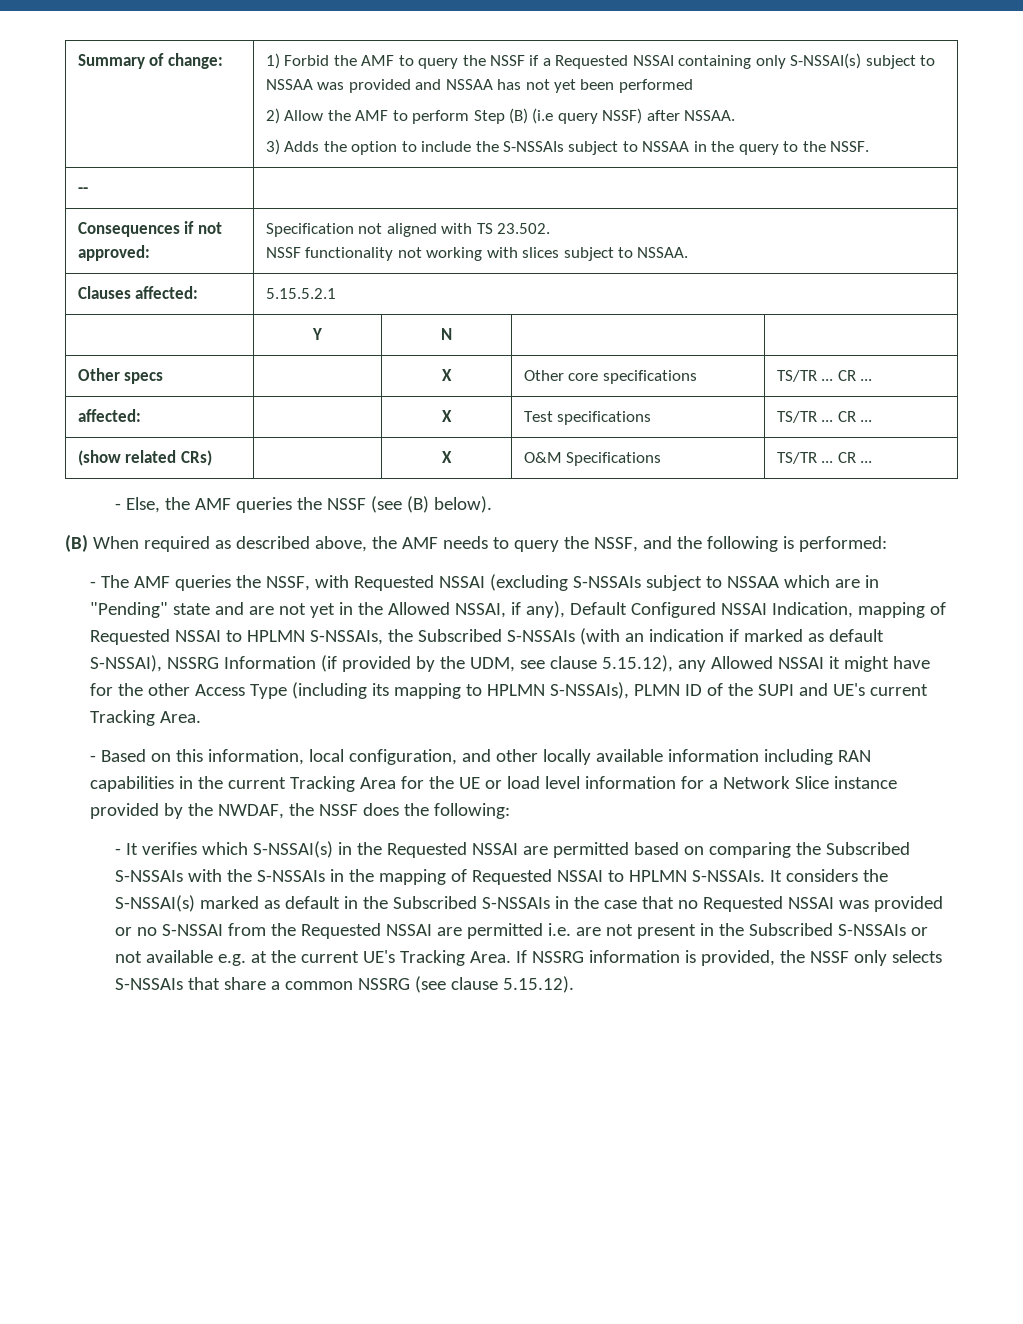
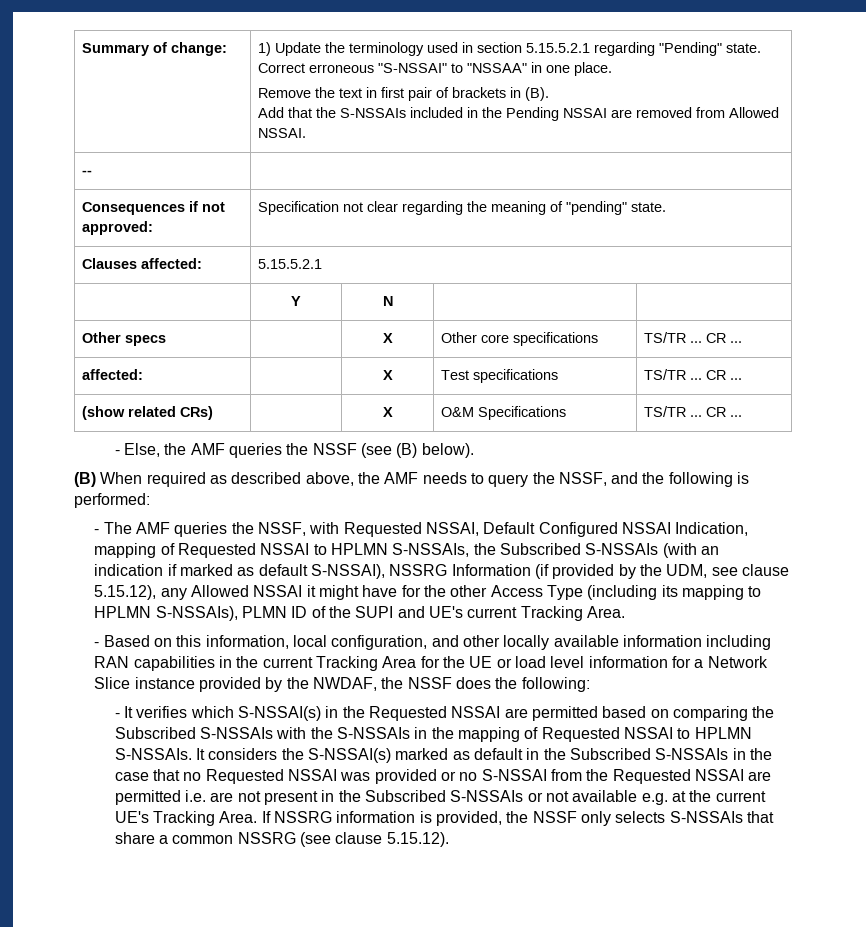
- 1) Forbid the AMF to query the NSSF if a Requested NSSAI containing only S-NSSAI(s) subject to NSSAA was provided and NSSAA has not yet been performed
- 2) Allow the AMF to perform Step (B) (i.e query NSSF) after NSSAA.
- 3) Adds the option to include the S-NSSAIs subject to NSSAA in the query to the NSSF.
+ 1) Update the terminology used in section 5.15.5.2.1 regarding "Pending" state. Correct erroneous "S-NSSAI" to "NSSAA" in one place.
+ Remove the text in first pair of brackets in (B).
+ Add that the S-NSSAIs included in the Pending NSSAI are removed from Allowed NSSAI.
- Consequences if not approved: | Specification not aligned with TS 23.502.
- NSSF functionality not working with slices subject to NSSAA.
+ Consequences if not approved: | Specification not clear regarding the meaning of "pending" state.
- - The AMF queries the NSSF, with Requested NSSAI (excluding S-NSSAIs subject to NSSAA which are in "Pending" state and are not yet in the Allowed NSSAI, if any), Default Configured NSSAI Indication, mapping of Requested NSSAI to HPLMN S-NSSAIs, the Subscribed S-NSSAIs (with an indication if marked as default S-NSSAI), NSSRG Information (if provided by the UDM, see clause 5.15.12), any Allowed NSSAI it might have for the other Access Type (including its mapping to HPLMN S-NSSAIs), PLMN ID of the SUPI and UE's current Tracking Area.
+ - The AMF queries the NSSF, with Requested NSSAI, Default Configured NSSAI Indication, mapping of Requested NSSAI to HPLMN S-NSSAIs, the Subscribed S-NSSAIs (with an indication if marked as default S-NSSAI), NSSRG Information (if provided by the UDM, see clause 5.15.12), any Allowed NSSAI it might have for the other Access Type (including its mapping to HPLMN S-NSSAIs), PLMN ID of the SUPI and UE's current Tracking Area.

